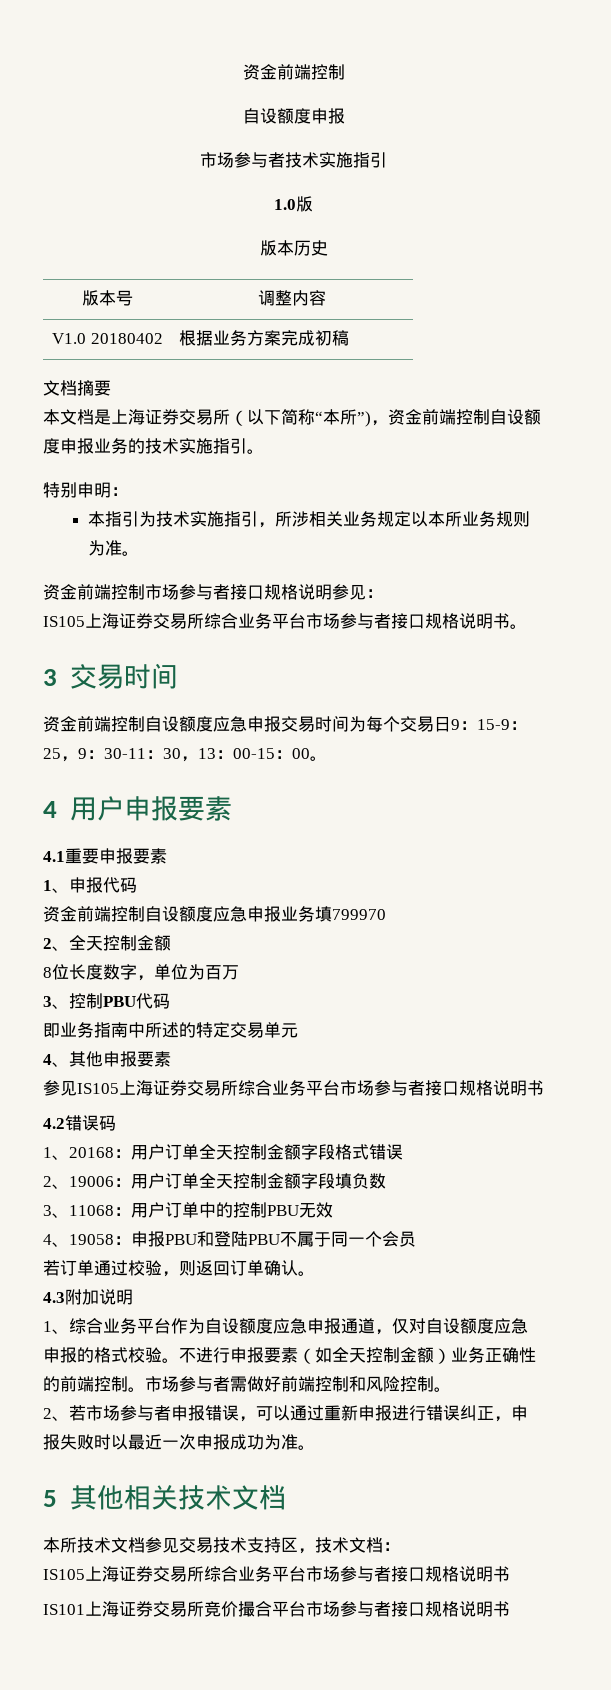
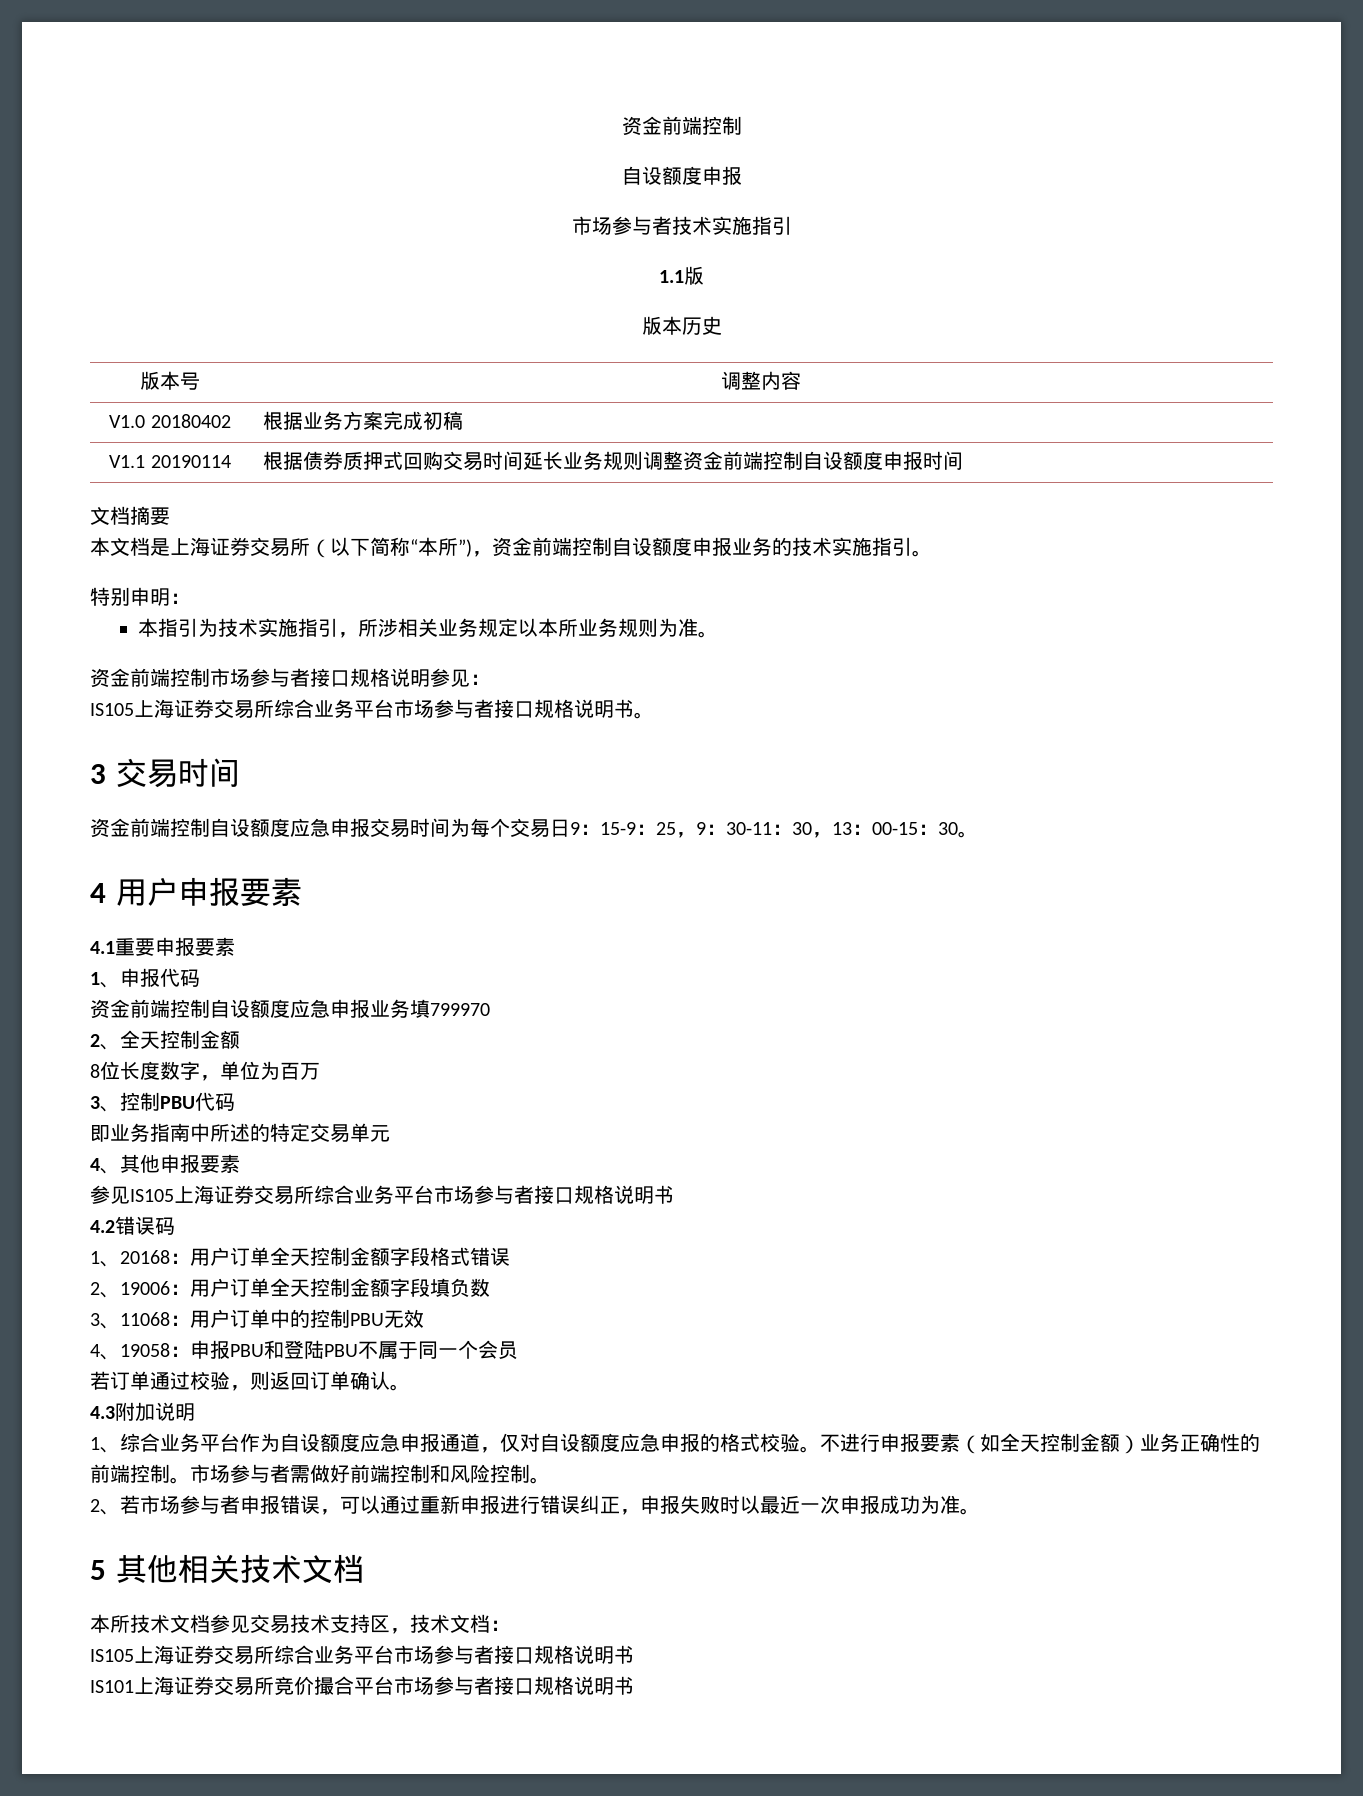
- 1.0版
+ 1.1版
+ V1.1 20190114 | 根据债券质押式回购交易时间延长业务规则调整资金前端控制自设额度申报时间
- 资金前端控制自设额度应急申报交易时间为每个交易日9：15-9：25，9：30-11：30，13：00-15：00。
+ 资金前端控制自设额度应急申报交易时间为每个交易日9：15-9：25，9：30-11：30，13：00-15：30。

